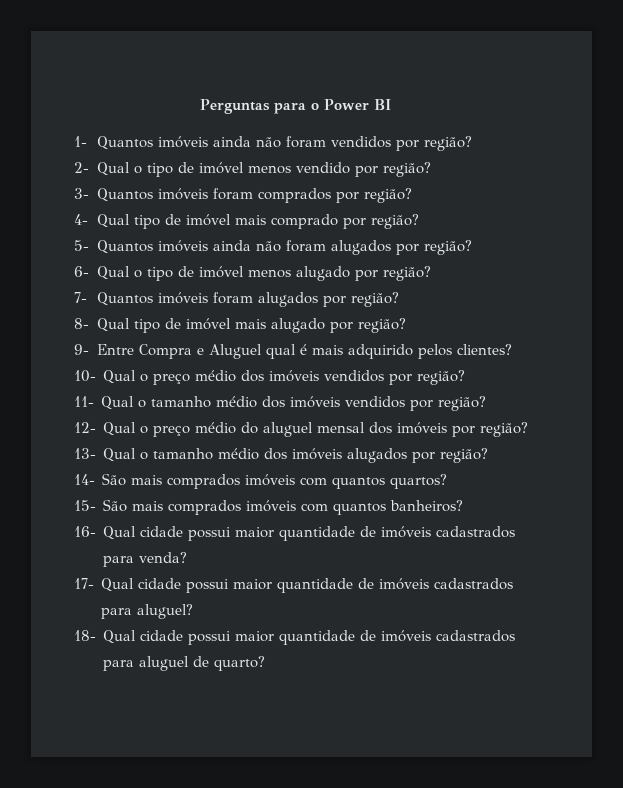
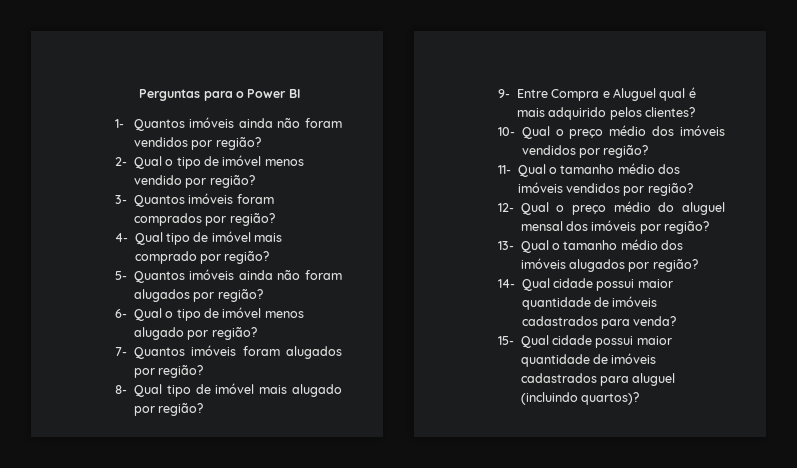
- 14- São mais comprados imóveis com quantos quartos?
- 15- São mais comprados imóveis com quantos banheiros?
- 16- Qual cidade possui maior quantidade de imóveis cadastrados para venda?
+ 14- Qual cidade possui maior quantidade de imóveis cadastrados para venda?
- 17- Qual cidade possui maior quantidade de imóveis cadastrados para aluguel?
- 18- Qual cidade possui maior quantidade de imóveis cadastrados para aluguel de quarto?
+ 15- Qual cidade possui maior quantidade de imóveis cadastrados para aluguel (incluindo quartos)?

